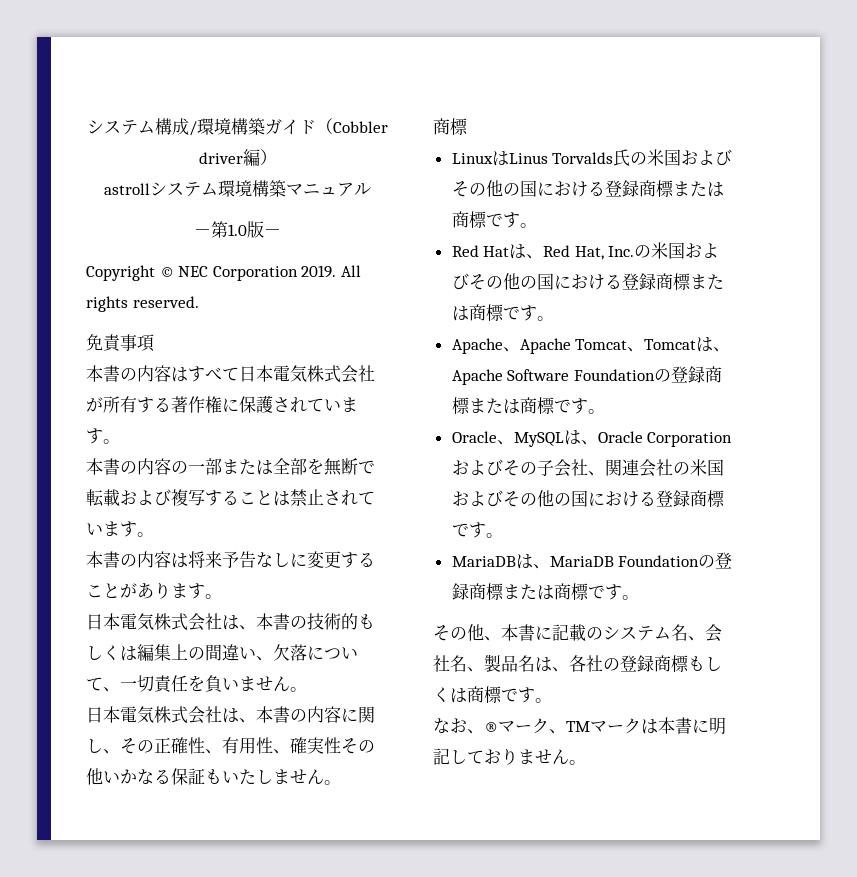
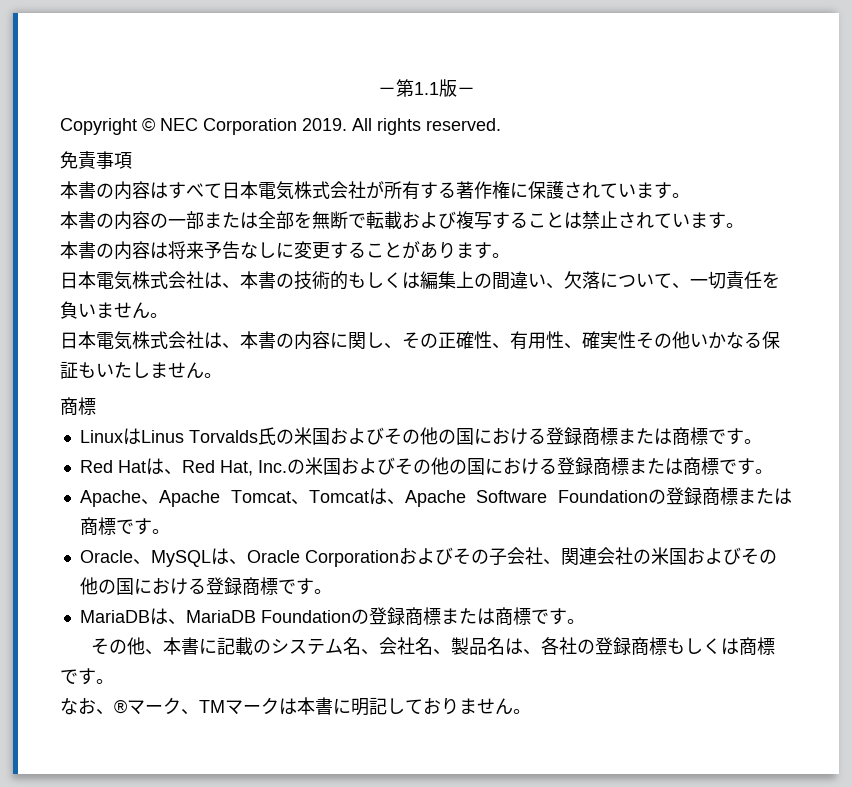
- システム構成/環境構築ガイド（Cobbler driver編）
- astrollシステム環境構築マニュアル
- －第1.0版－
+ －第1.1版－

